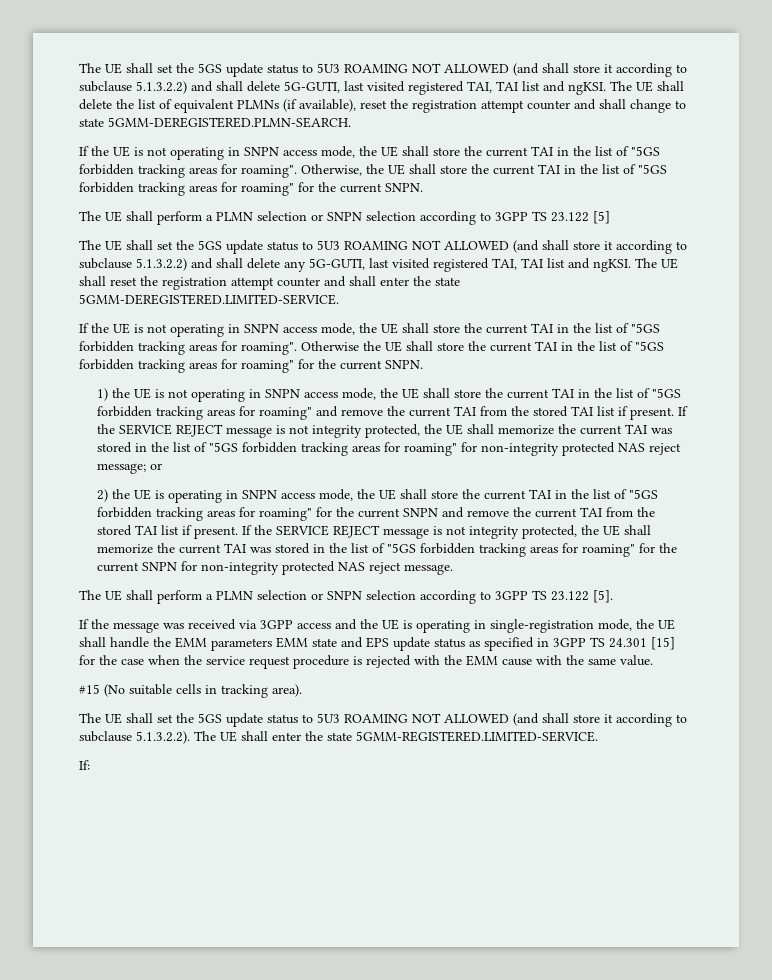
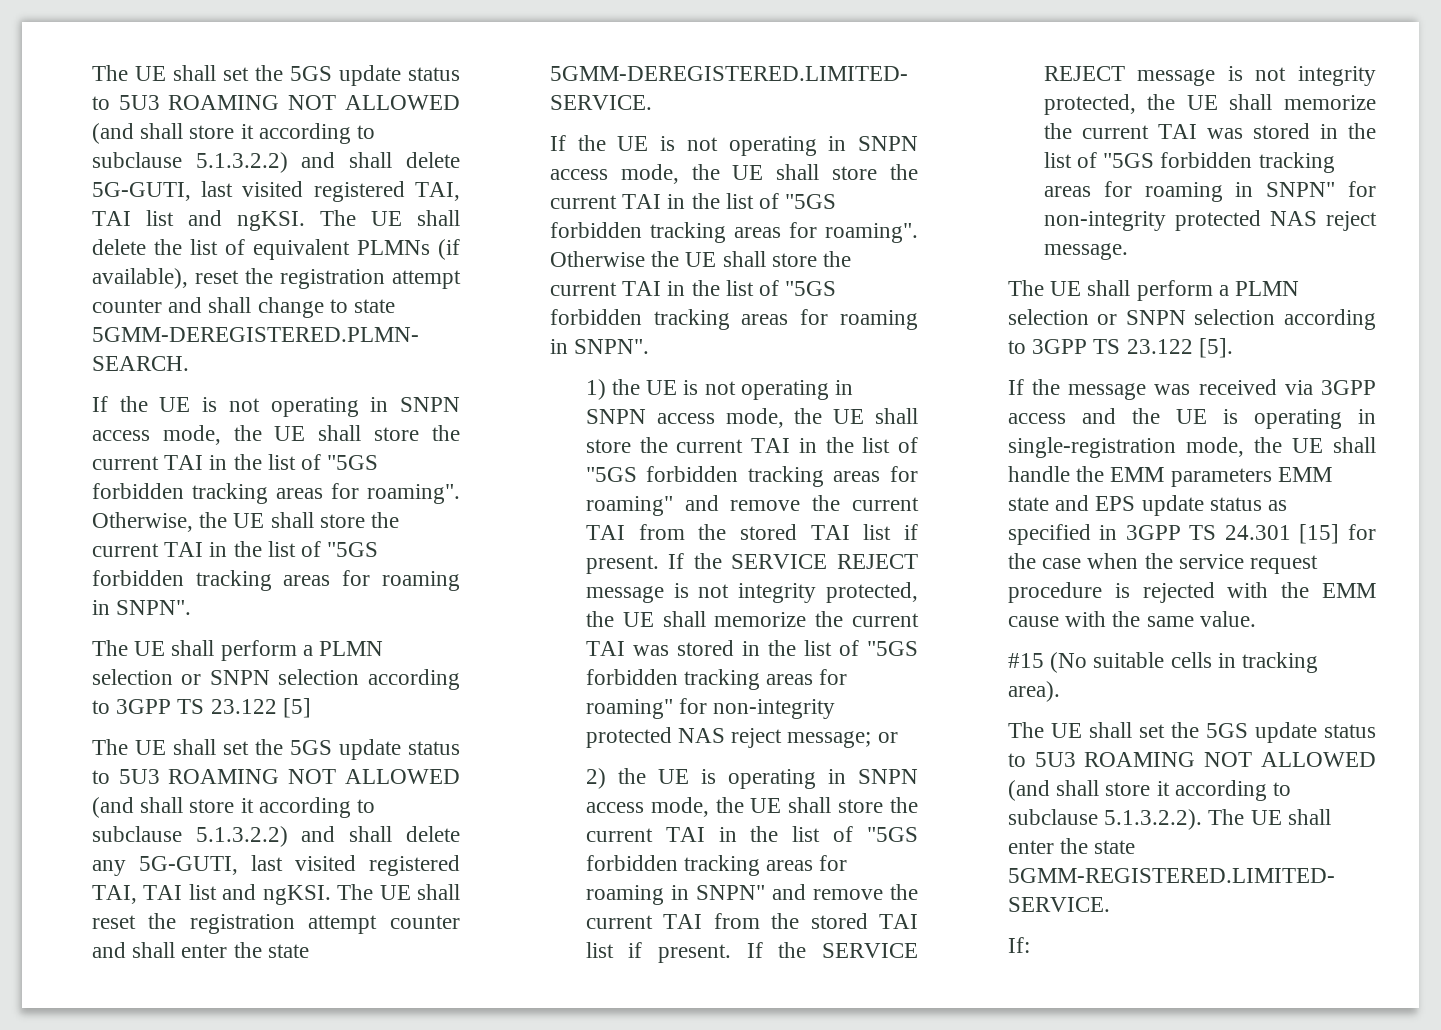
- Otherwise, the UE shall store the current TAI in the list of "5GS forbidden tracking areas for roaming" for the current SNPN.
+ Otherwise, the UE shall store the current TAI in the list of "5GS forbidden tracking areas for roaming in SNPN".
- Otherwise the UE shall store the current TAI in the list of "5GS forbidden tracking areas for roaming" for the current SNPN.
+ Otherwise the UE shall store the current TAI in the list of "5GS forbidden tracking areas for roaming in SNPN".
- 2) the UE is operating in SNPN access mode, the UE shall store the current TAI in the list of "5GS forbidden tracking areas for roaming" for the current SNPN and remove the current TAI from the stored TAI list if present.
+ 2) the UE is operating in SNPN access mode, the UE shall store the current TAI in the list of "5GS forbidden tracking areas for roaming in SNPN" and remove the current TAI from the stored TAI list if present.
- If the SERVICE REJECT message is not integrity protected, the UE shall memorize the current TAI was stored in the list of "5GS forbidden tracking areas for roaming" for the current SNPN for non-integrity protected NAS reject message.
+ If the SERVICE REJECT message is not integrity protected, the UE shall memorize the current TAI was stored in the list of "5GS forbidden tracking areas for roaming in SNPN" for non-integrity protected NAS reject message.

